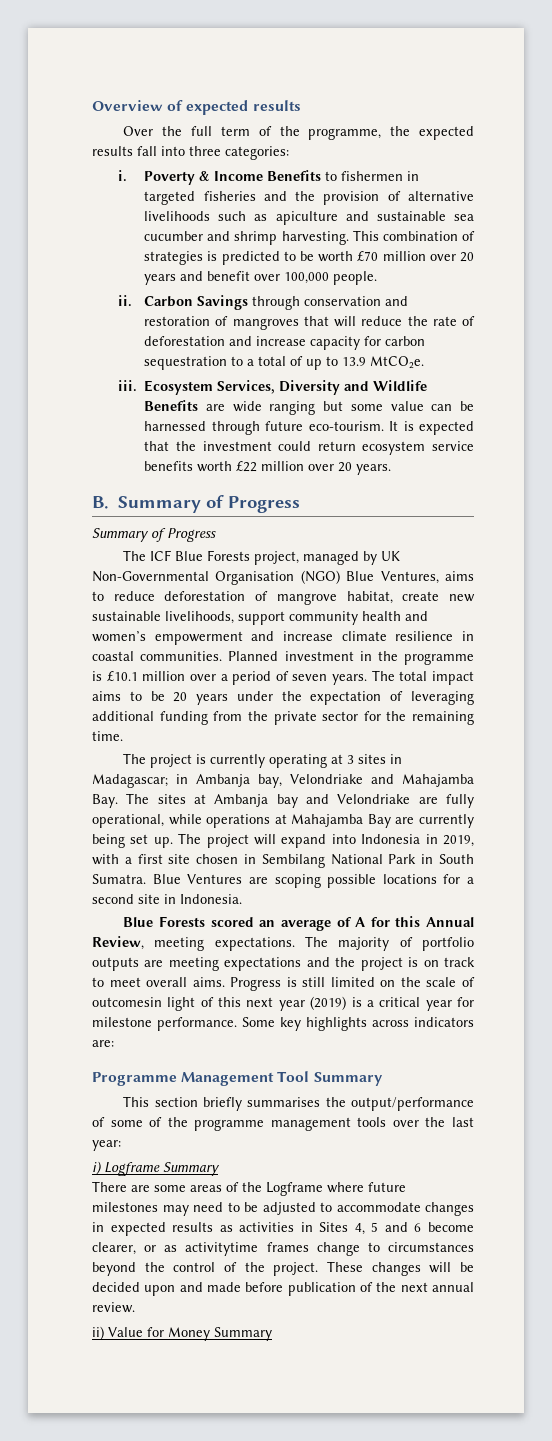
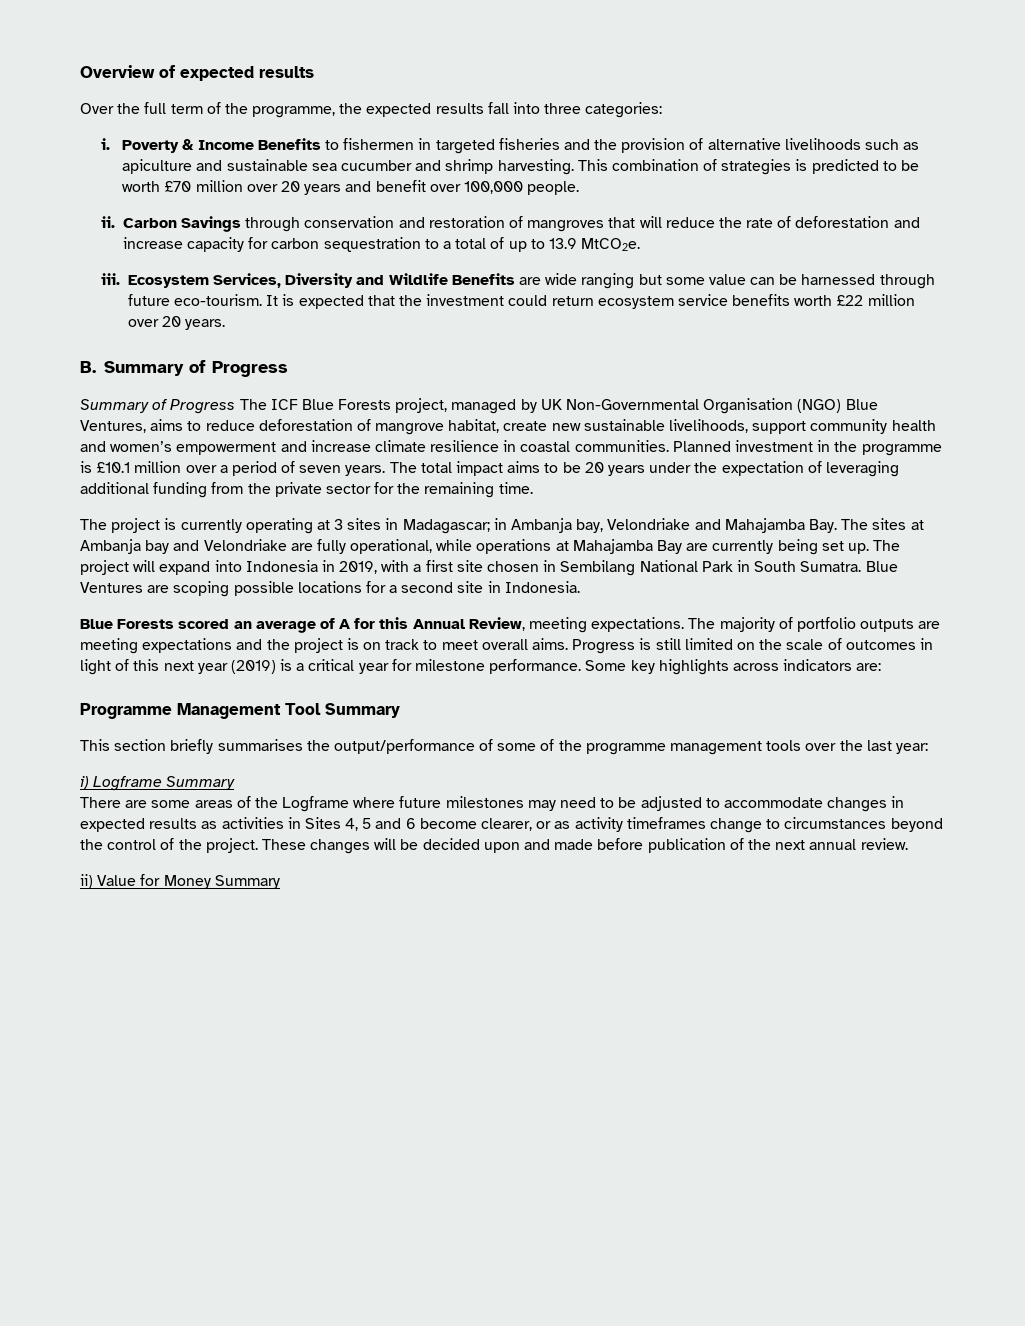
  B. Summary of Progress
- Summary of Progress
- The ICF Blue Forests project, managed by UK Non-Governmental Organisation (NGO) Blue Ventures, aims to reduce deforestation of mangrove habitat, create new sustainable livelihoods, support community health and women’s empowerment and increase climate resilience in coastal communities.
+ Summary of Progress The ICF Blue Forests project, managed by UK Non-Governmental Organisation (NGO) Blue Ventures, aims to reduce deforestation of mangrove habitat, create new sustainable livelihoods, support community health and women’s empowerment and increase climate resilience in coastal communities.
- Progress is still limited on the scale of outcomesin light of this next year (2019) is a critical year for milestone performance.
+ Progress is still limited on the scale of outcomes in light of this next year (2019) is a critical year for milestone performance.
- There are some areas of the Logframe where future milestones may need to be adjusted to accommodate changes in expected results as activities in Sites 4, 5 and 6 become clearer, or as activitytime frames change to circumstances beyond the control of the project.
+ There are some areas of the Logframe where future milestones may need to be adjusted to accommodate changes in expected results as activities in Sites 4, 5 and 6 become clearer, or as activity timeframes change to circumstances beyond the control of the project.

